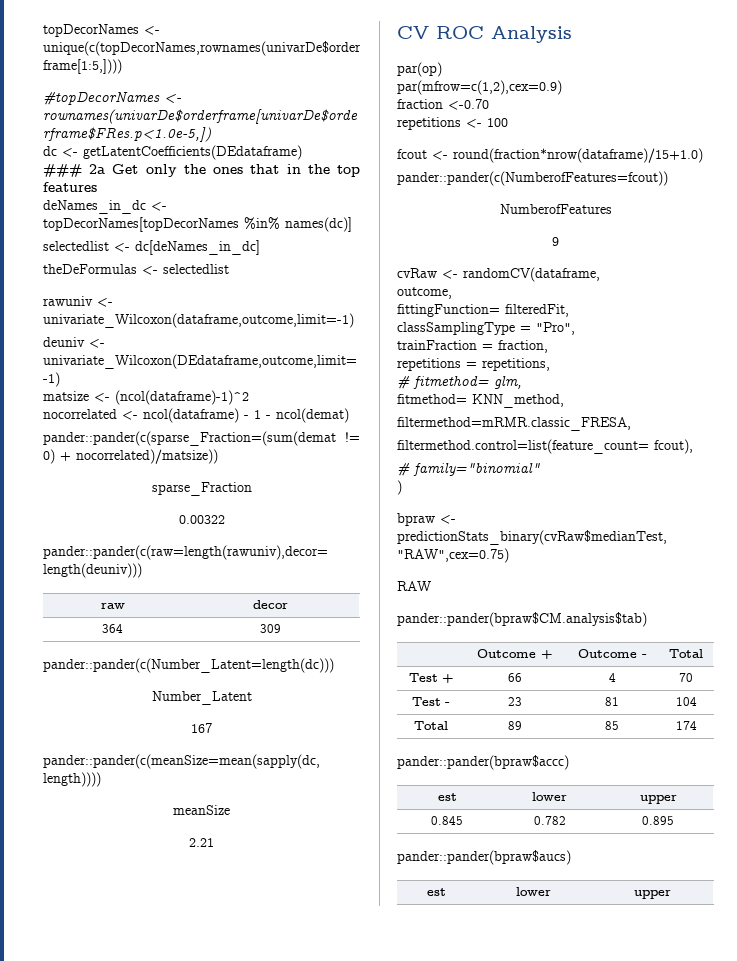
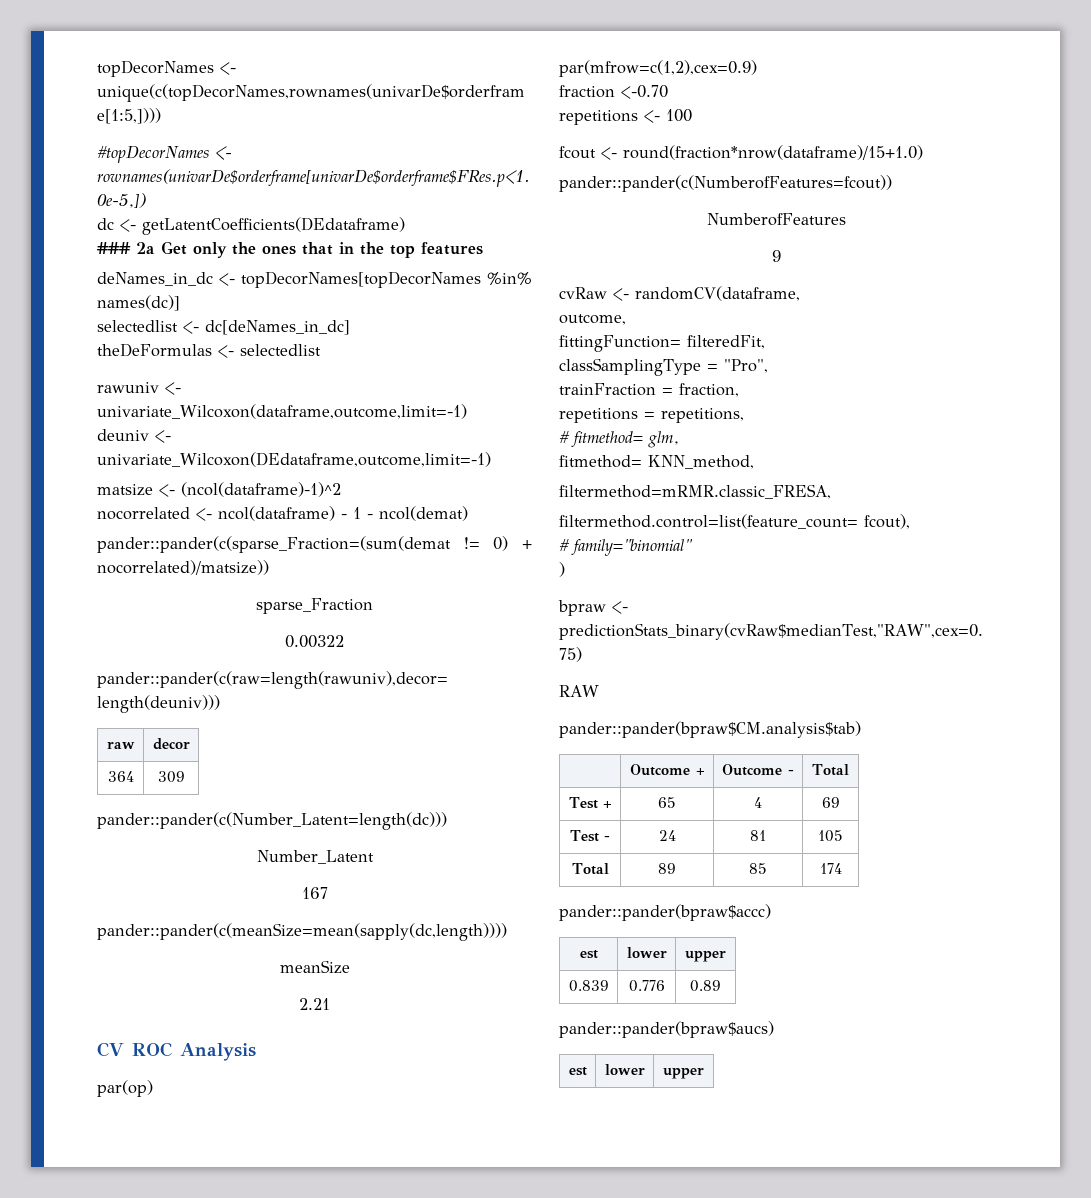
- Test + | 66 | 4 | 70
+ Test + | 65 | 4 | 69
- Test - | 23 | 81 | 104
+ Test - | 24 | 81 | 105
- 0.845 | 0.782 | 0.895
+ 0.839 | 0.776 | 0.89

